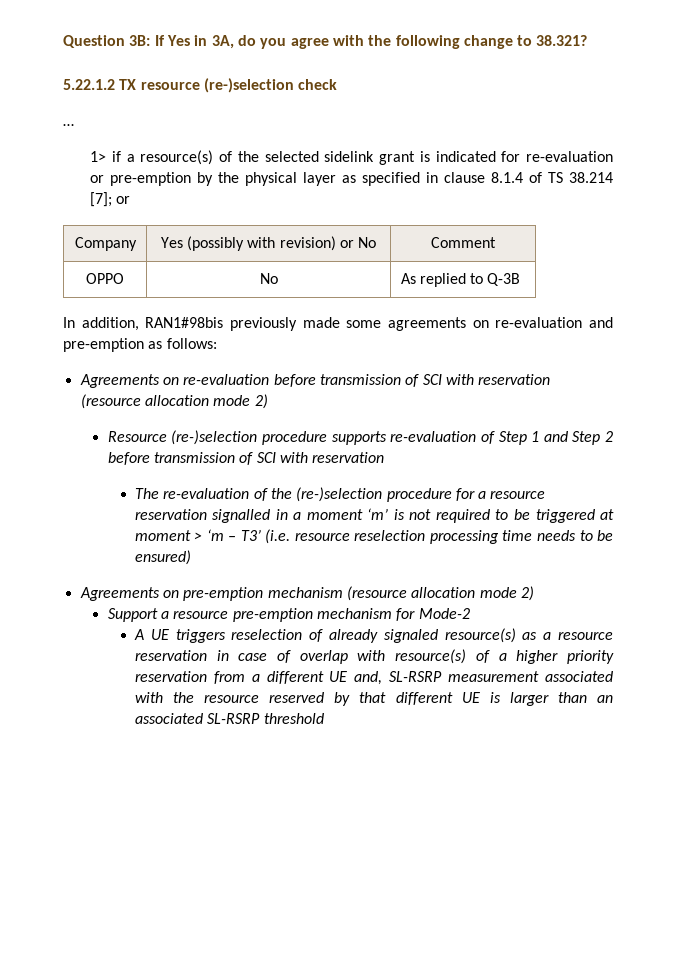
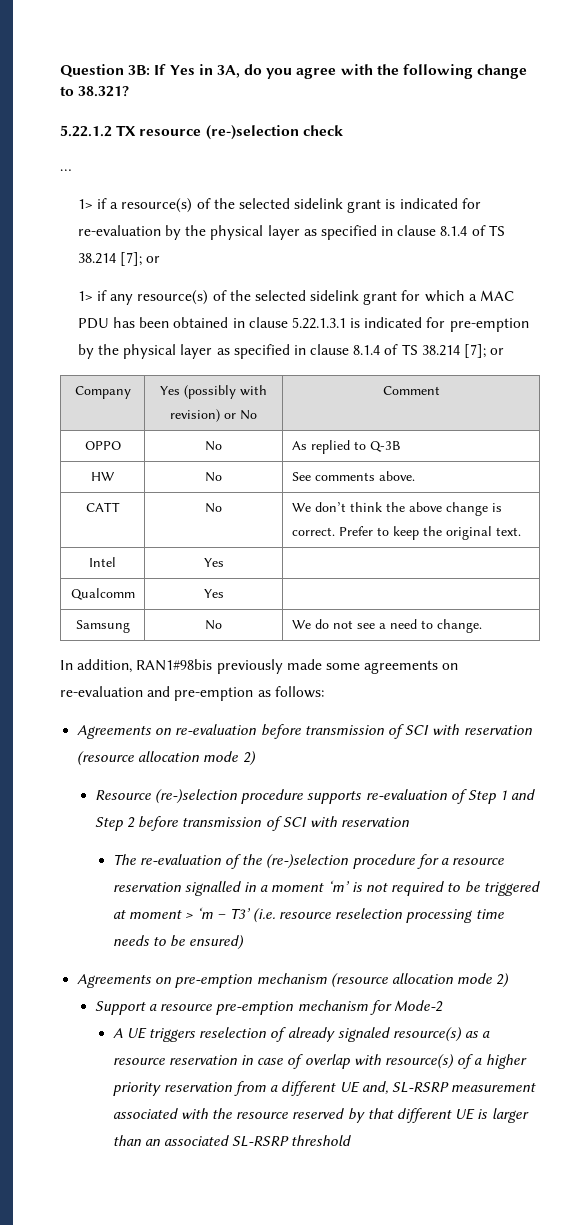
- 1> if a resource(s) of the selected sidelink grant is indicated for re-evaluation or pre-emption by the physical layer as specified in clause 8.1.4 of TS 38.214 [7]; or
+ 1> if a resource(s) of the selected sidelink grant is indicated for re-evaluation by the physical layer as specified in clause 8.1.4 of TS 38.214 [7]; or
+ 1> if any resource(s) of the selected sidelink grant for which a MAC PDU has been obtained in clause 5.22.1.3.1 is indicated for pre-emption by the physical layer as specified in clause 8.1.4 of TS 38.214 [7]; or
+ HW | No | See comments above.
+ CATT | No | We don’t think the above change is correct. Prefer to keep the original text.
+ Intel | Yes |
+ Qualcomm | Yes |
+ Samsung | No | We do not see a need to change.

